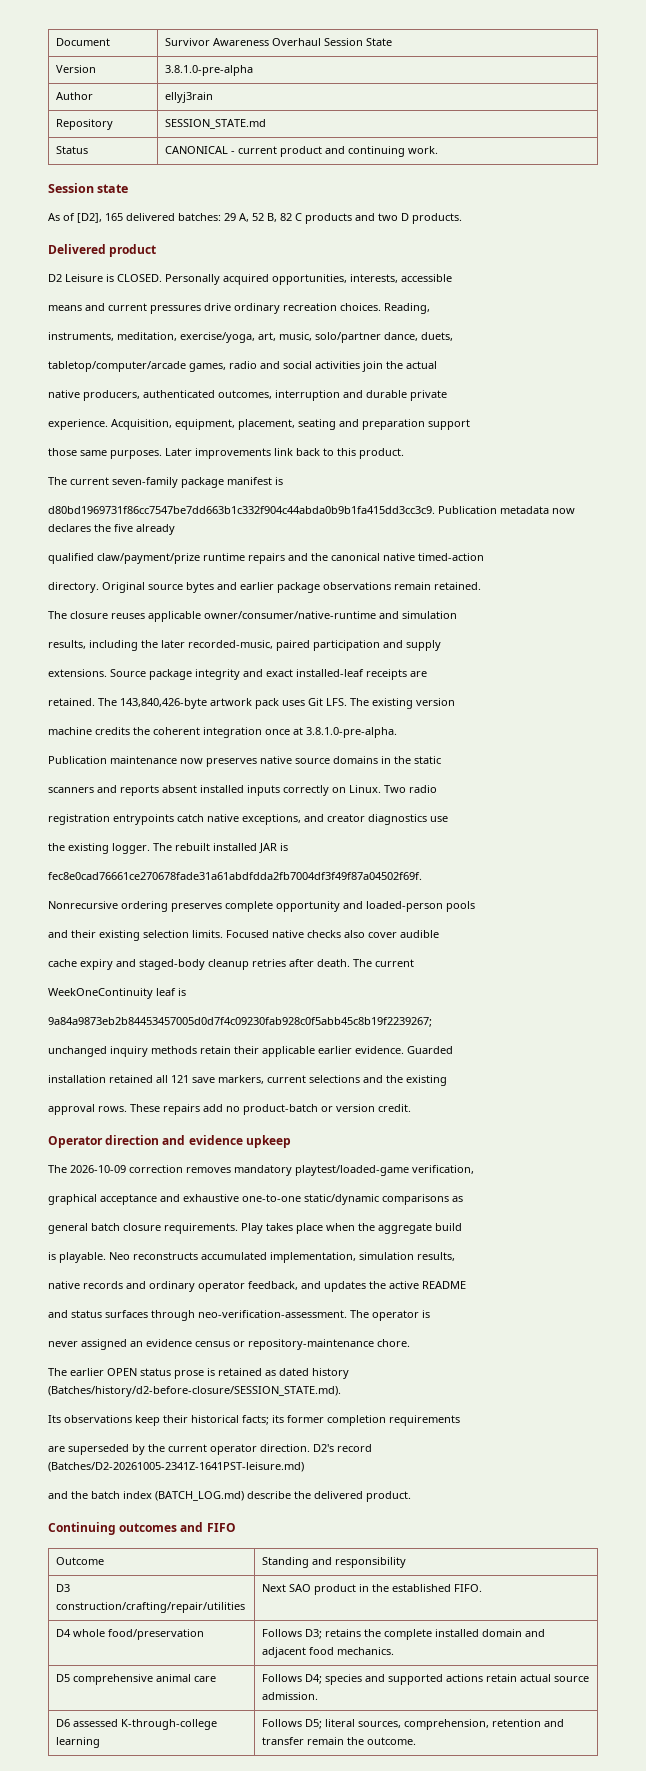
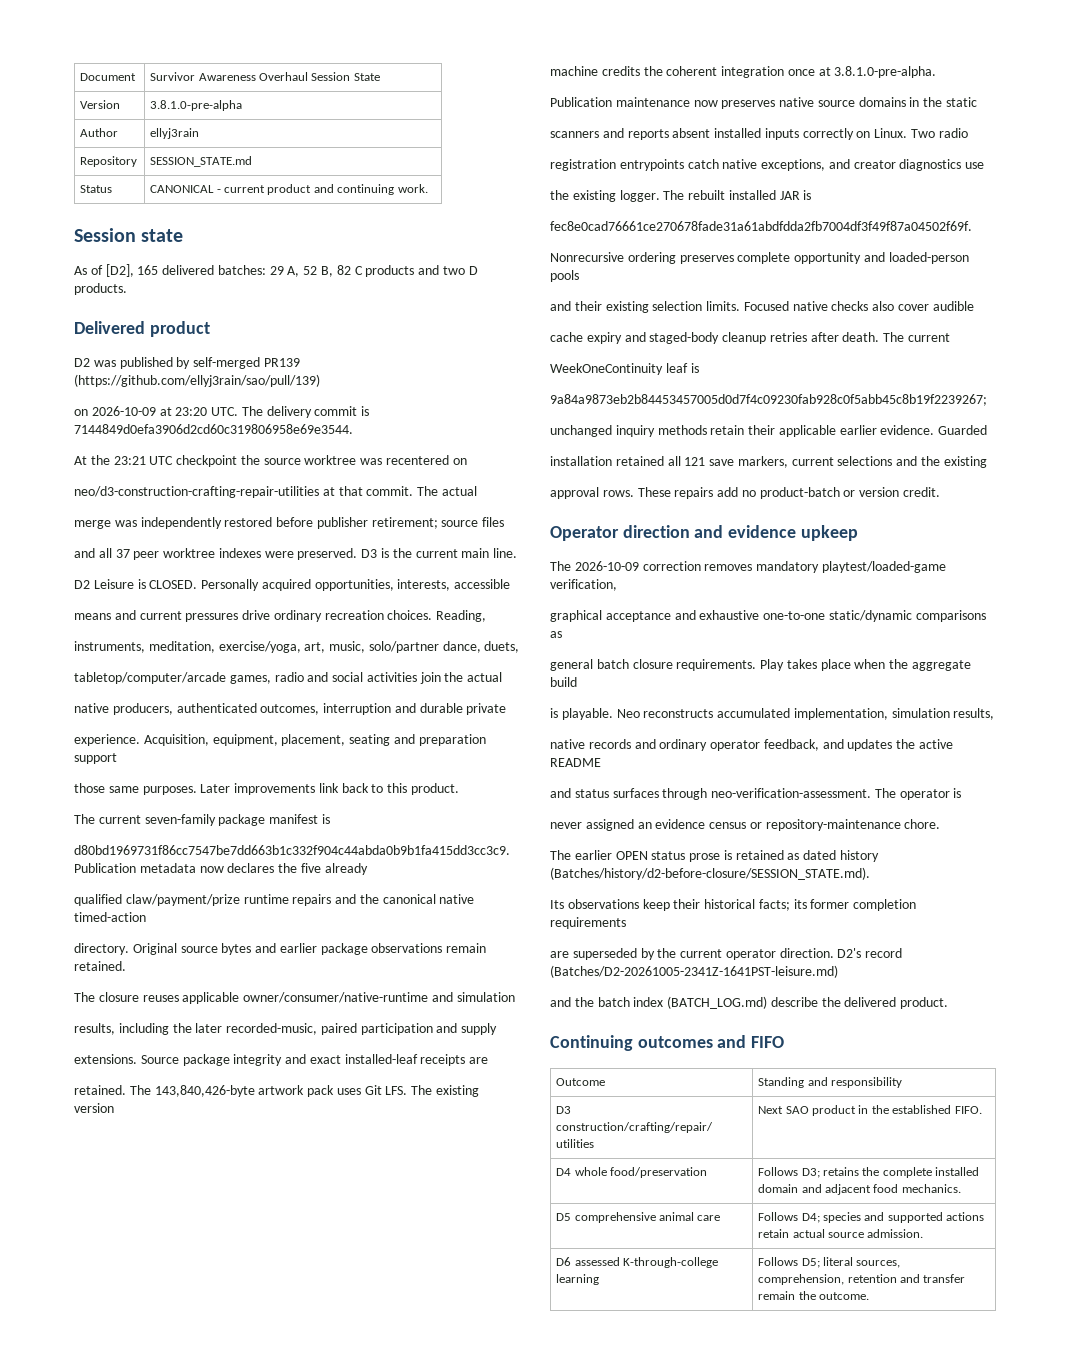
+ D2 was published by self-merged PR139 (https://github.com/ellyj3rain/sao/pull/139)
+ on 2026-10-09 at 23:20 UTC. The delivery commit is 7144849d0efa3906d2cd60c319806958e69e3544.
+ At the 23:21 UTC checkpoint the source worktree was recentered on
+ neo/d3-construction-crafting-repair-utilities at that commit. The actual
+ merge was independently restored before publisher retirement; source files
+ and all 37 peer worktree indexes were preserved. D3 is the current main line.

